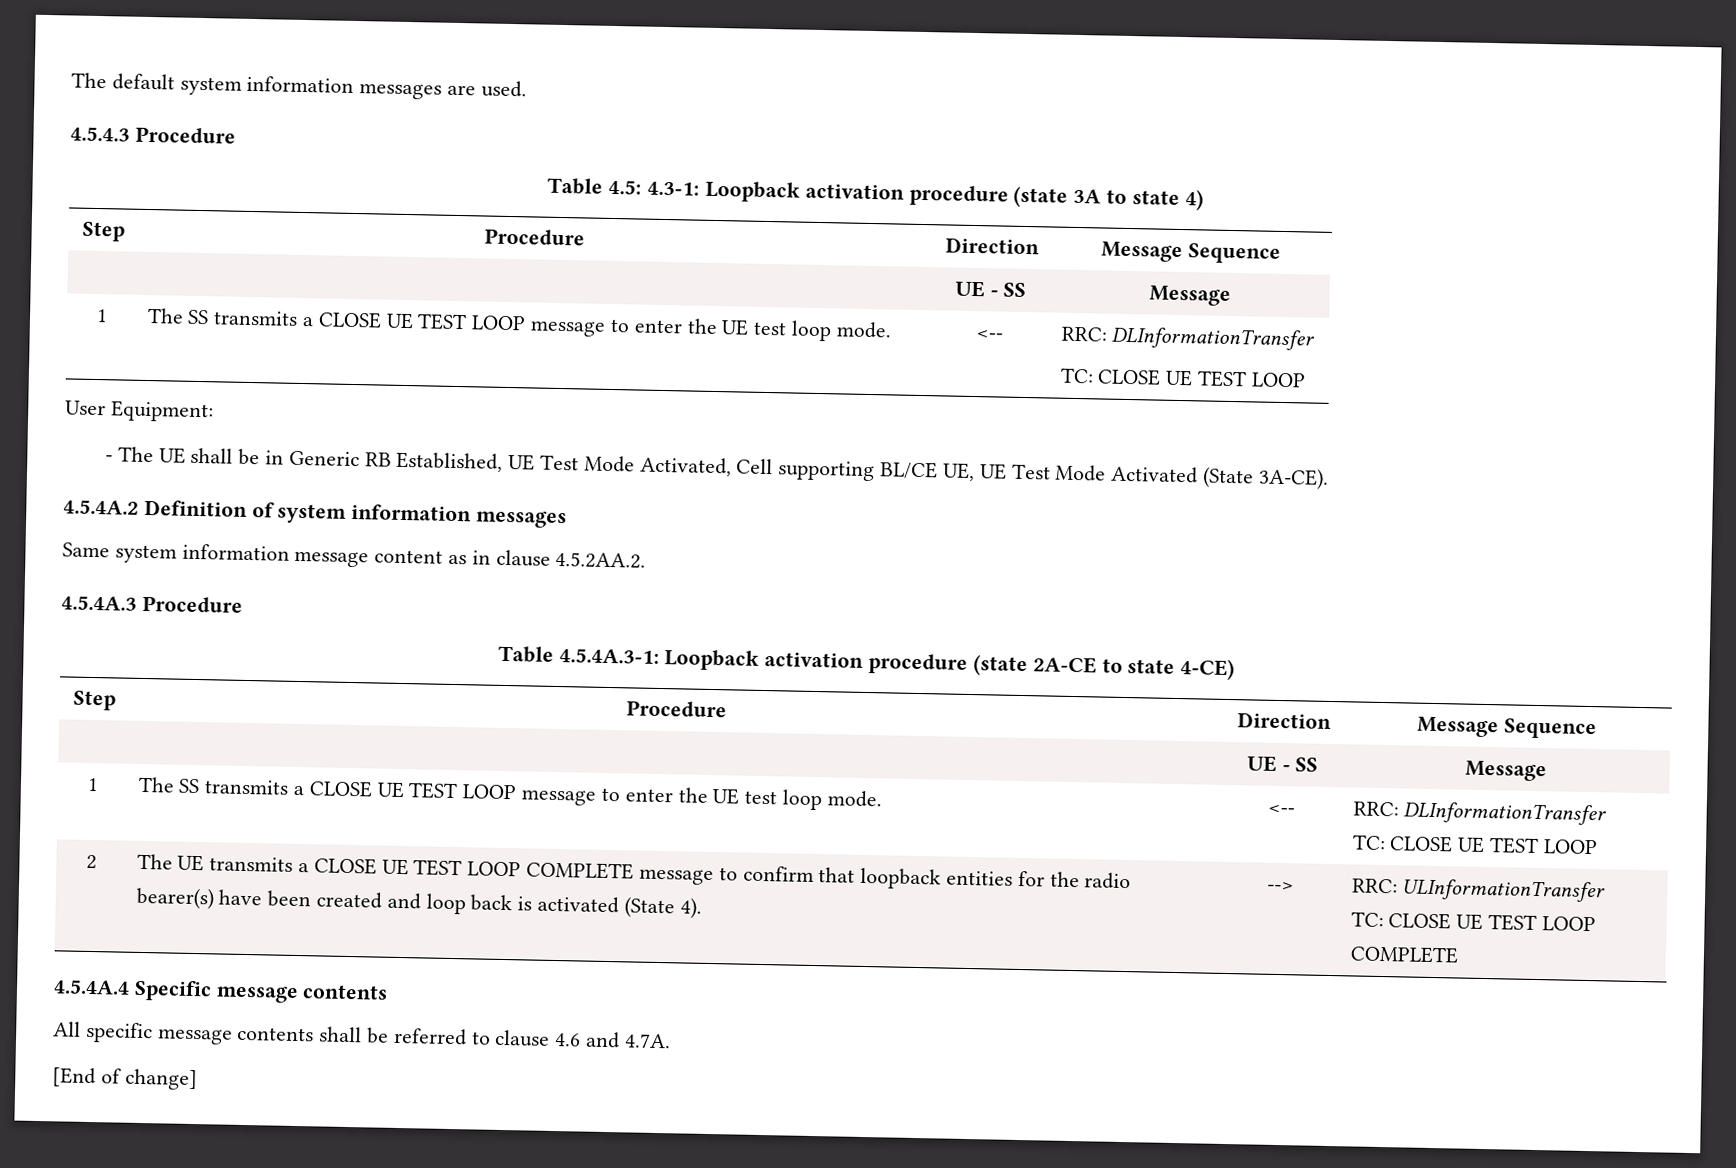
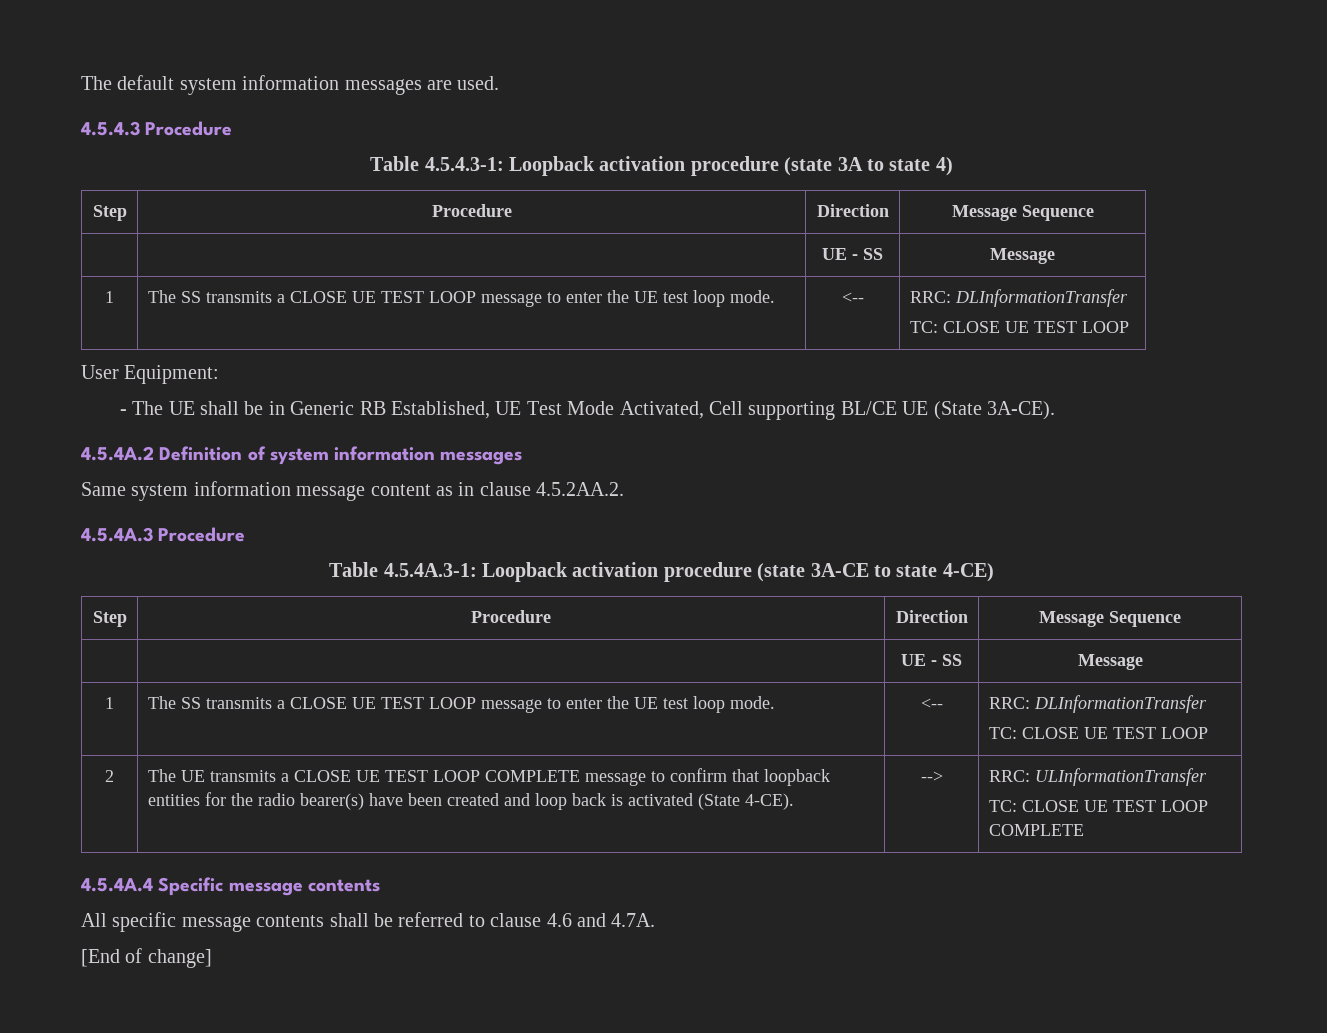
- Table 4.5: 4.3-1: Loopback activation procedure (state 3A to state 4)
+ Table 4.5.4.3-1: Loopback activation procedure (state 3A to state 4)
- - The UE shall be in Generic RB Established, UE Test Mode Activated, Cell supporting BL/CE UE, UE Test Mode Activated (State 3A-CE).
+ - The UE shall be in Generic RB Established, UE Test Mode Activated, Cell supporting BL/CE UE (State 3A-CE).
- Table 4.5.4A.3-1: Loopback activation procedure (state 2A-CE to state 4-CE)
+ Table 4.5.4A.3-1: Loopback activation procedure (state 3A-CE to state 4-CE)
- 2 | The UE transmits a CLOSE UE TEST LOOP COMPLETE message to confirm that loopback entities for the radio bearer(s) have been created and loop back is activated (State 4). | --> | RRC: ULInformationTransfer
+ 2 | The UE transmits a CLOSE UE TEST LOOP COMPLETE message to confirm that loopback entities for the radio bearer(s) have been created and loop back is activated (State 4-CE). | --> | RRC: ULInformationTransfer

